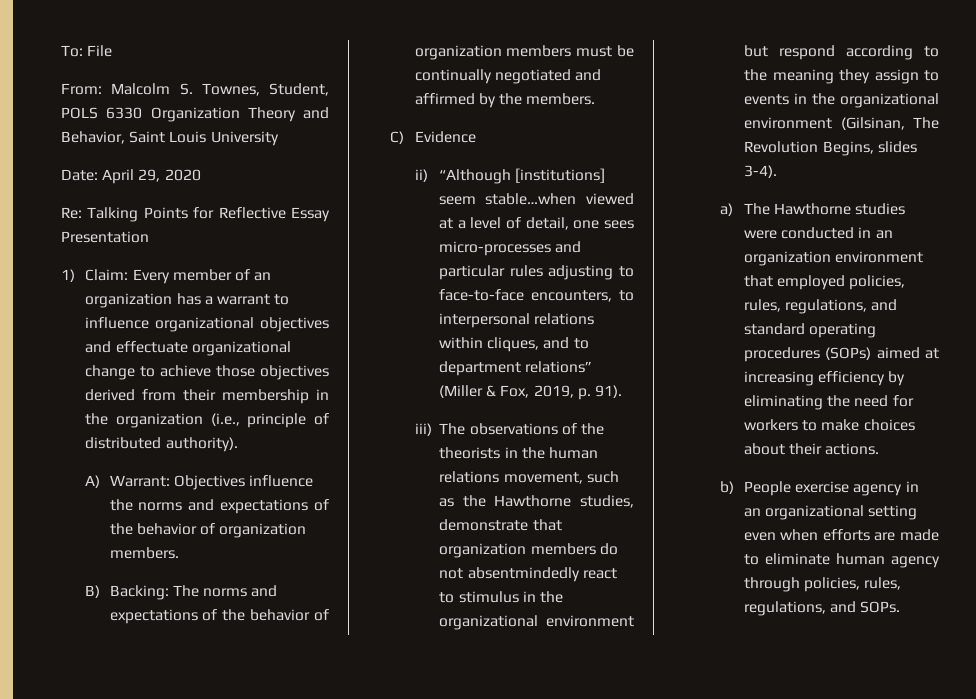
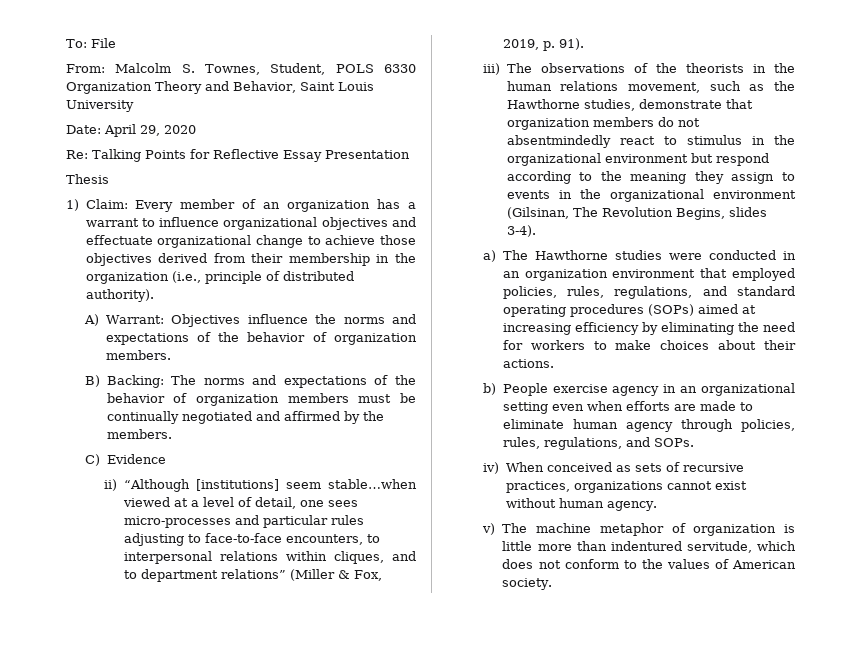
+ Thesis
+ iv) When conceived as sets of recursive practices, organizations cannot exist without human agency.
+ v) The machine metaphor of organization is little more than indentured servitude, which does not conform to the values of American society.

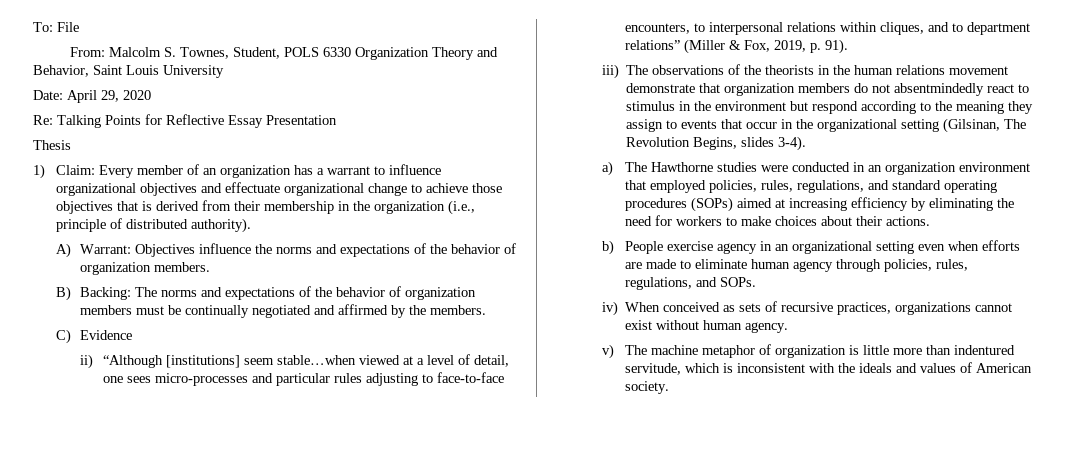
- 1) Claim: Every member of an organization has a warrant to influence organizational objectives and effectuate organizational change to achieve those objectives derived from their membership in the organization (i.e., principle of distributed authority).
+ 1) Claim: Every member of an organization has a warrant to influence organizational objectives and effectuate organizational change to achieve those objectives that is derived from their membership in the organization (i.e., principle of distributed authority).
- iii) The observations of the theorists in the human relations movement, such as the Hawthorne studies, demonstrate that organization members do not absentmindedly react to stimulus in the organizational environment but respond according to the meaning they assign to events in the organizational environment (Gilsinan, The Revolution Begins, slides 3-4).
+ iii) The observations of the theorists in the human relations movement demonstrate that organization members do not absentmindedly react to stimulus in the environment but respond according to the meaning they assign to events that occur in the organizational setting (Gilsinan, The Revolution Begins, slides 3-4).
- v) The machine metaphor of organization is little more than indentured servitude, which does not conform to the values of American society.
+ v) The machine metaphor of organization is little more than indentured servitude, which is inconsistent with the ideals and values of American society.

